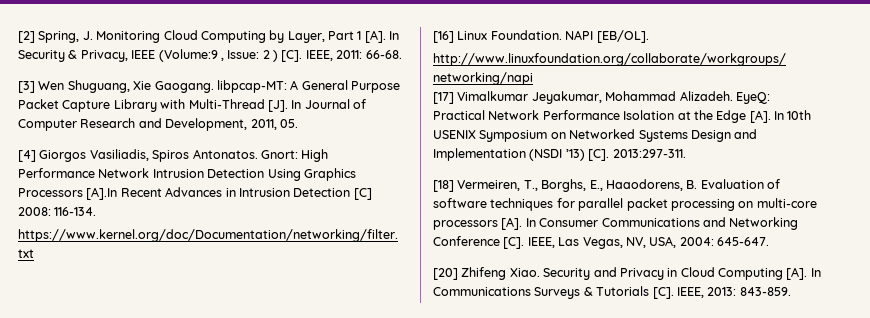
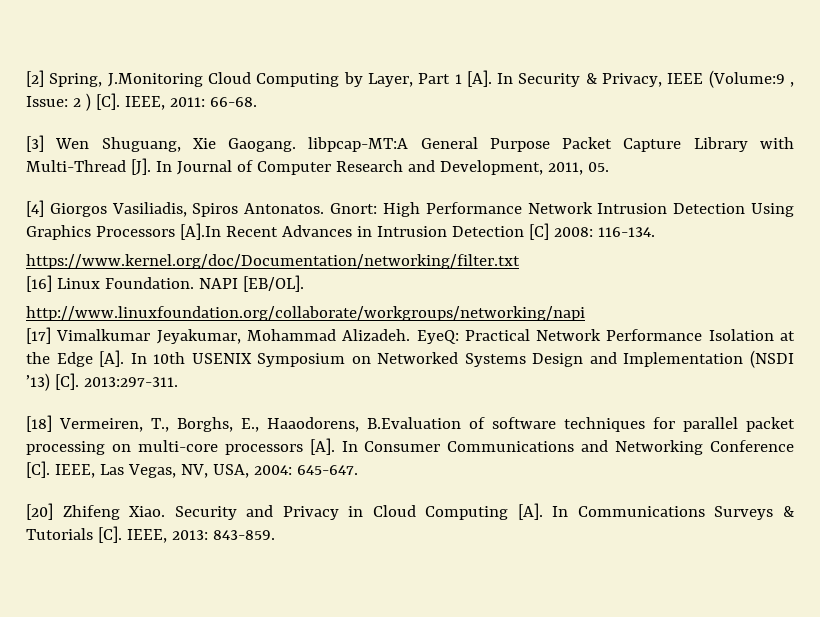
- [2] Spring, J. Monitoring Cloud Computing by Layer, Part 1 [A]. In Security & Privacy, IEEE (Volume:9 , Issue: 2 ) [C]. IEEE, 2011: 66-68.
+ [2] Spring, J.Monitoring Cloud Computing by Layer, Part 1 [A]. In Security & Privacy, IEEE (Volume:9 , Issue: 2 ) [C]. IEEE, 2011: 66-68.
- [3] Wen Shuguang, Xie Gaogang. libpcap-MT: A General Purpose Packet Capture Library with Multi-Thread [J]. In Journal of Computer Research and Development, 2011, 05.
+ [3] Wen Shuguang, Xie Gaogang. libpcap-MT:A General Purpose Packet Capture Library with Multi-Thread [J]. In Journal of Computer Research and Development, 2011, 05.
- [18] Vermeiren, T., Borghs, E., Haaodorens, B. Evaluation of software techniques for parallel packet processing on multi-core processors [A]. In Consumer Communications and Networking Conference [C]. IEEE, Las Vegas, NV, USA, 2004: 645-647.
+ [18] Vermeiren, T., Borghs, E., Haaodorens, B.Evaluation of software techniques for parallel packet processing on multi-core processors [A]. In Consumer Communications and Networking Conference [C]. IEEE, Las Vegas, NV, USA, 2004: 645-647.

